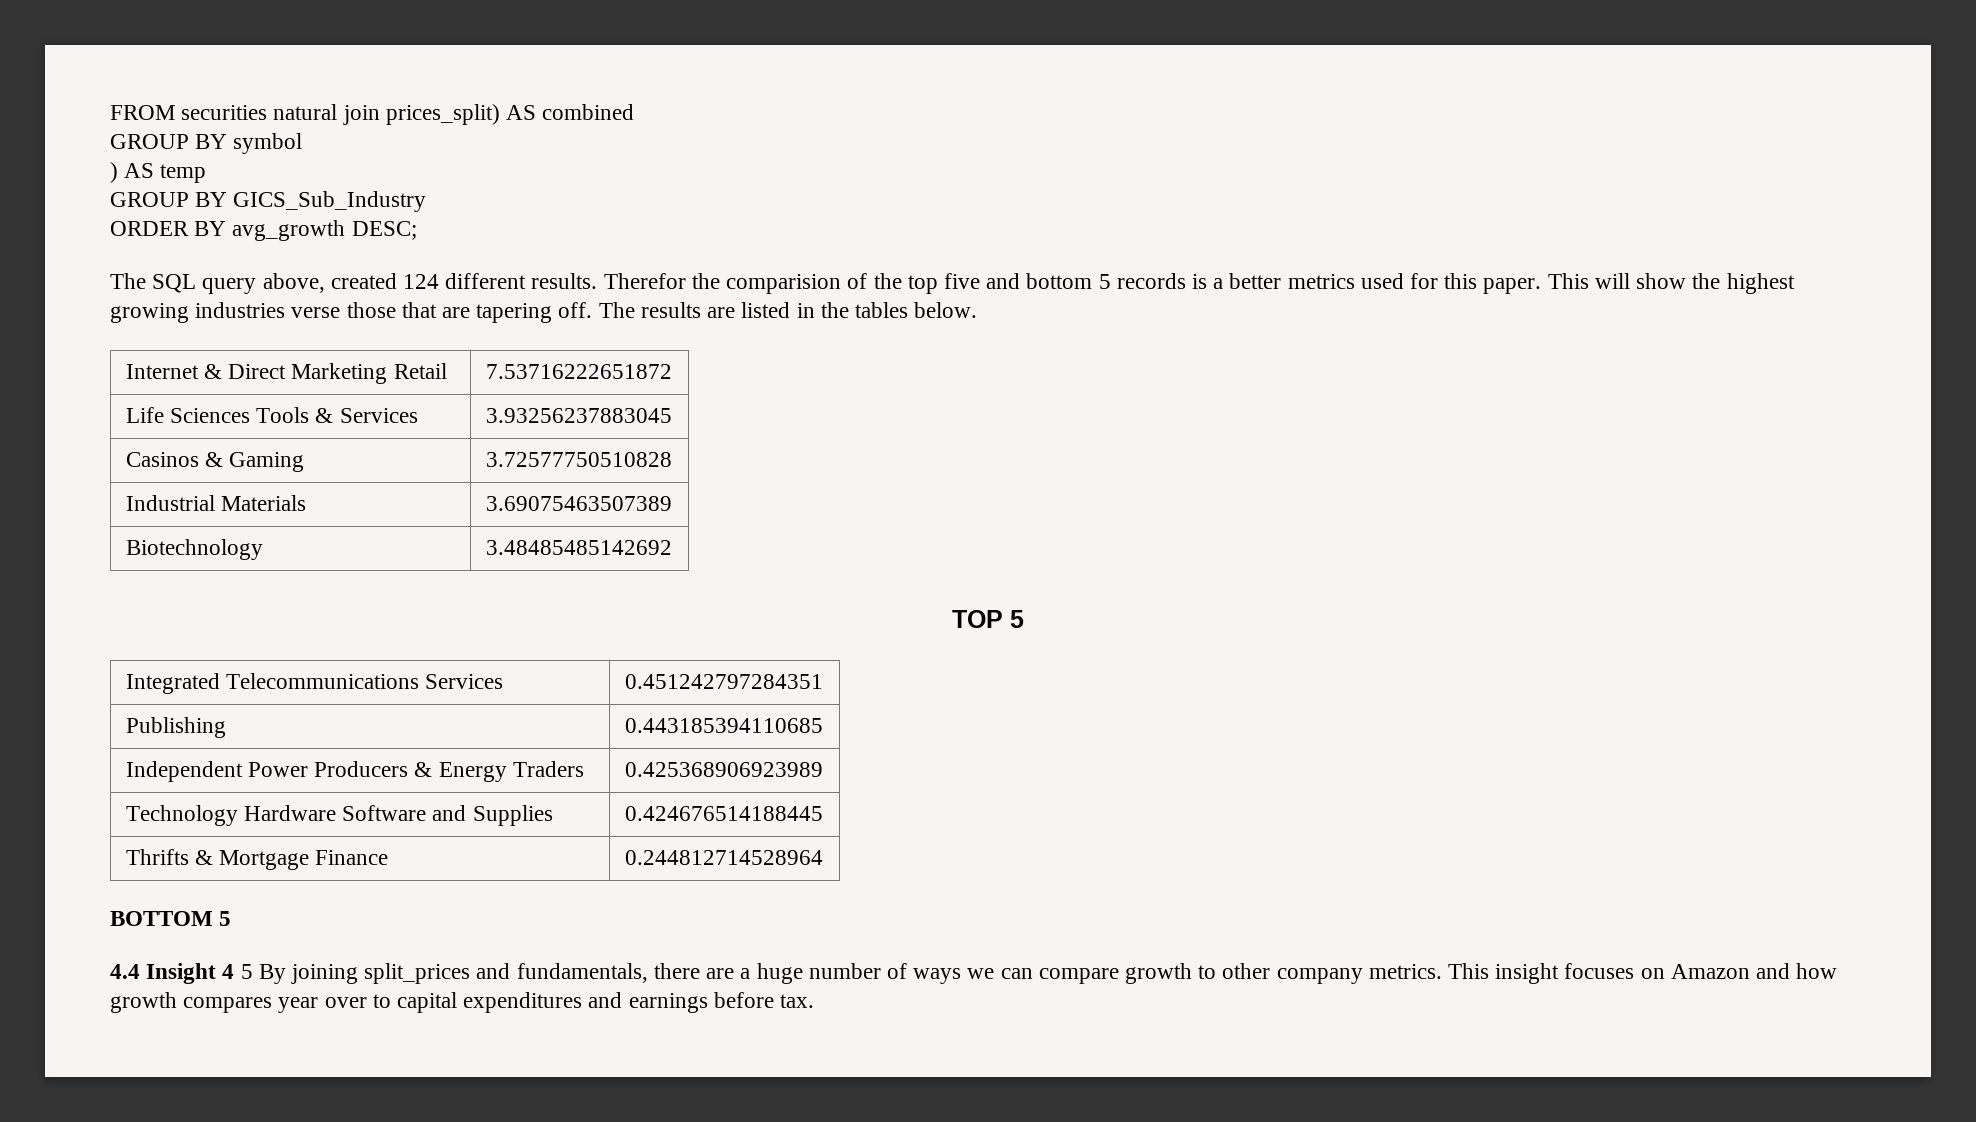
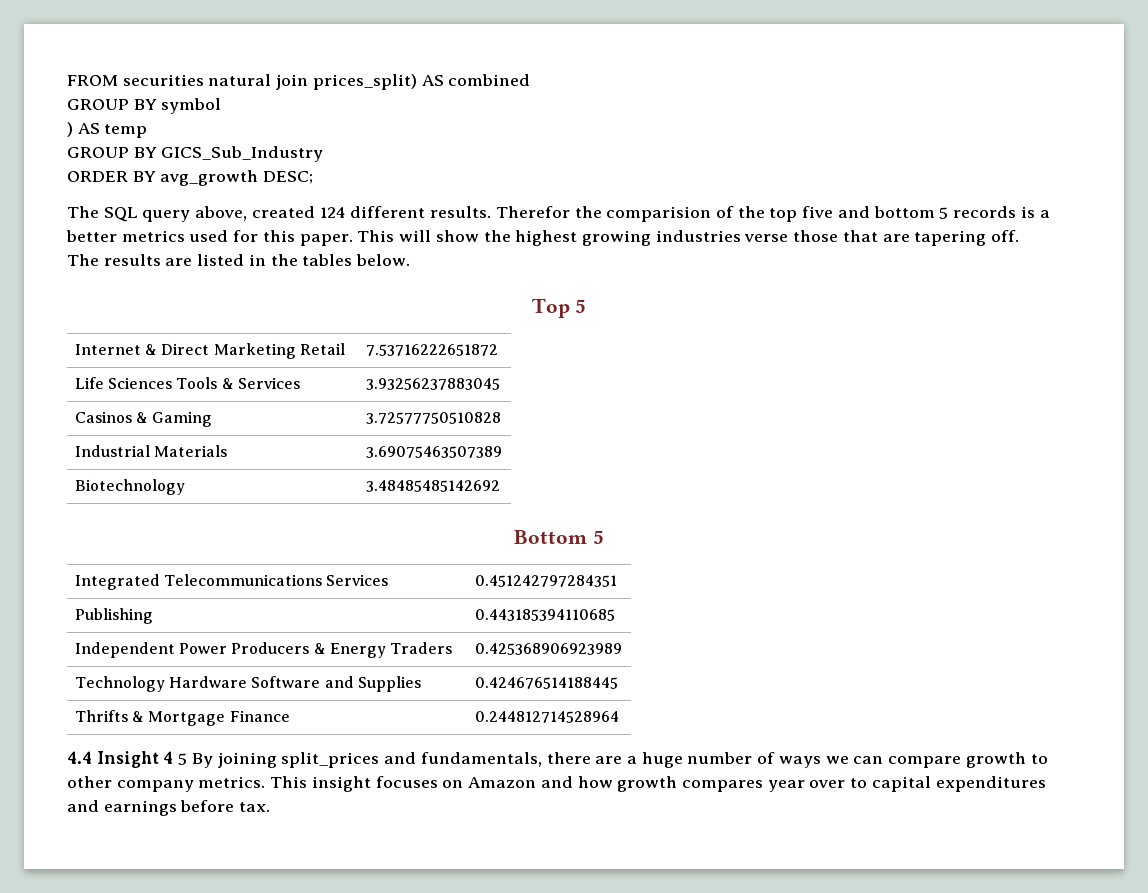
+ Top 5
- TOP 5
+ Bottom 5
- BOTTOM 5

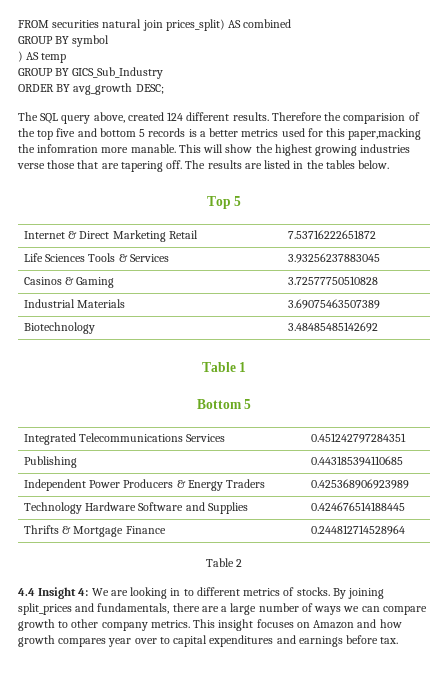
- Therefor the comparision of the top five and bottom 5 records is a better metrics used for this paper.
+ Therefore the comparision of the top five and bottom 5 records is a better metrics used for this paper,macking the infomration more manable.
+ Table 1
+ Table 2
- 4.4 Insight 4 5 By joining split_prices and fundamentals, there are a huge number of ways we can compare growth to other company metrics.
+ 4.4 Insight 4: We are looking in to different metrics of stocks. By joining split_prices and fundamentals, there are a large number of ways we can compare growth to other company metrics.

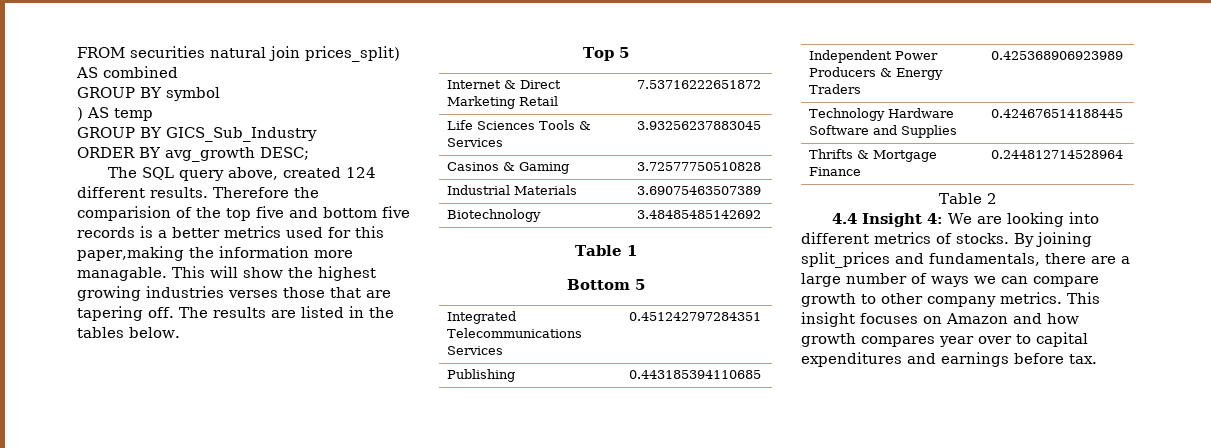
- Therefore the comparision of the top five and bottom 5 records is a better metrics used for this paper,macking the infomration more manable.
+ Therefore the comparision of the top five and bottom five records is a better metrics used for this paper,making the information more managable.
- This will show the highest growing industries verse those that are tapering off.
+ This will show the highest growing industries verses those that are tapering off.
- 4.4 Insight 4: We are looking in to different metrics of stocks.
+ 4.4 Insight 4: We are looking into different metrics of stocks.

